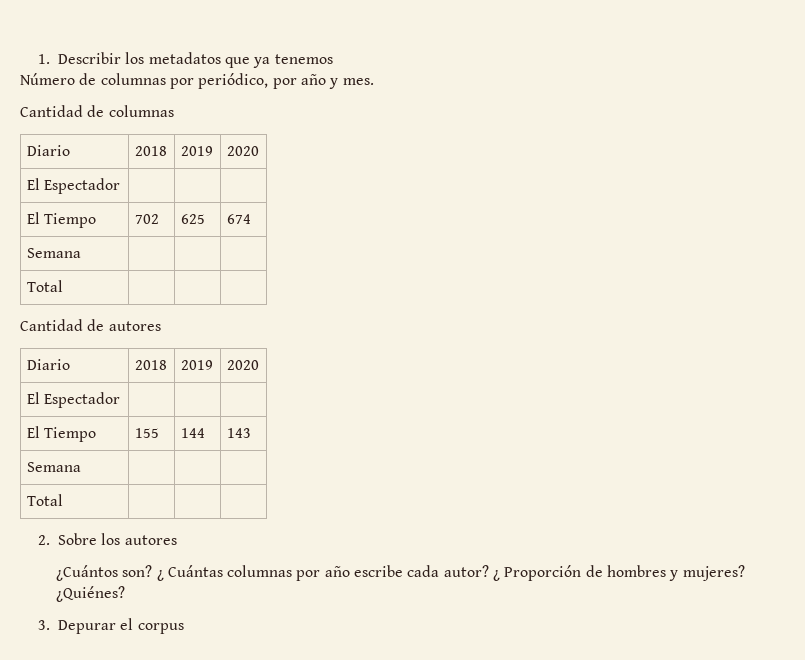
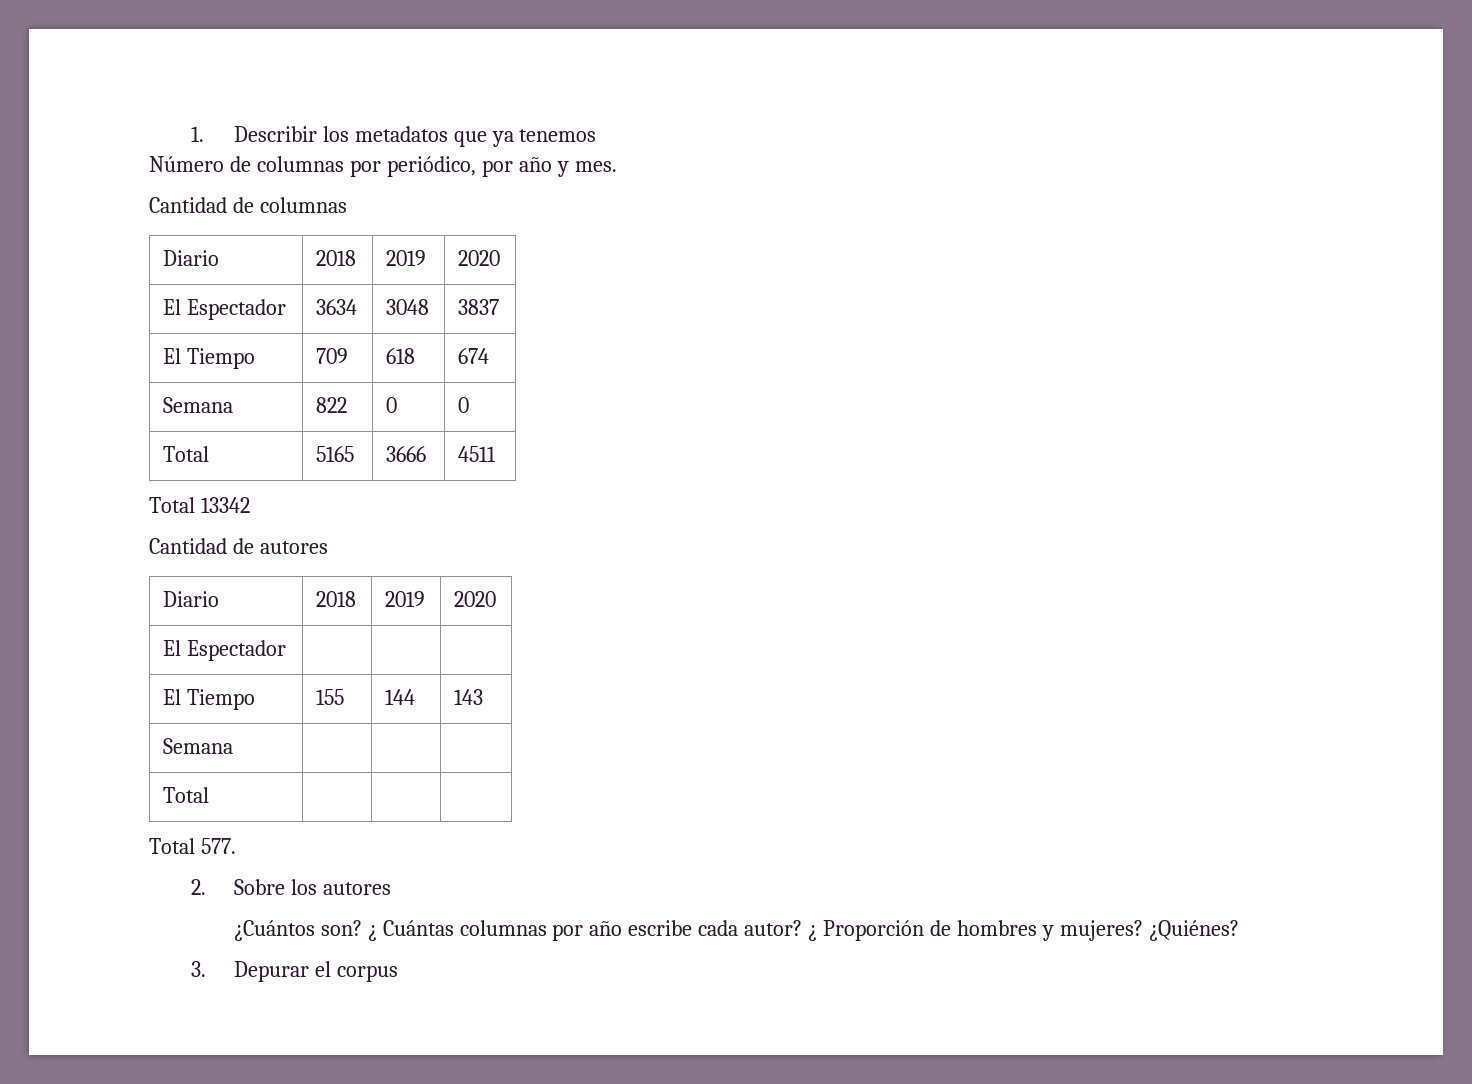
  Cantidad de columnas
  Diario | 2018 | 2019 | 2020
- El Espectador | | |
- El Tiempo | 702 | 625 | 674
- Semana | | |
- Total | | |
+ El Espectador | 3634 | 3048 | 3837
+ El Tiempo | 709 | 618 | 674
+ Semana | 822 | 0 | 0
+ Total | 5165 | 3666 | 4511
+ Total 13342
+ Total 577.

